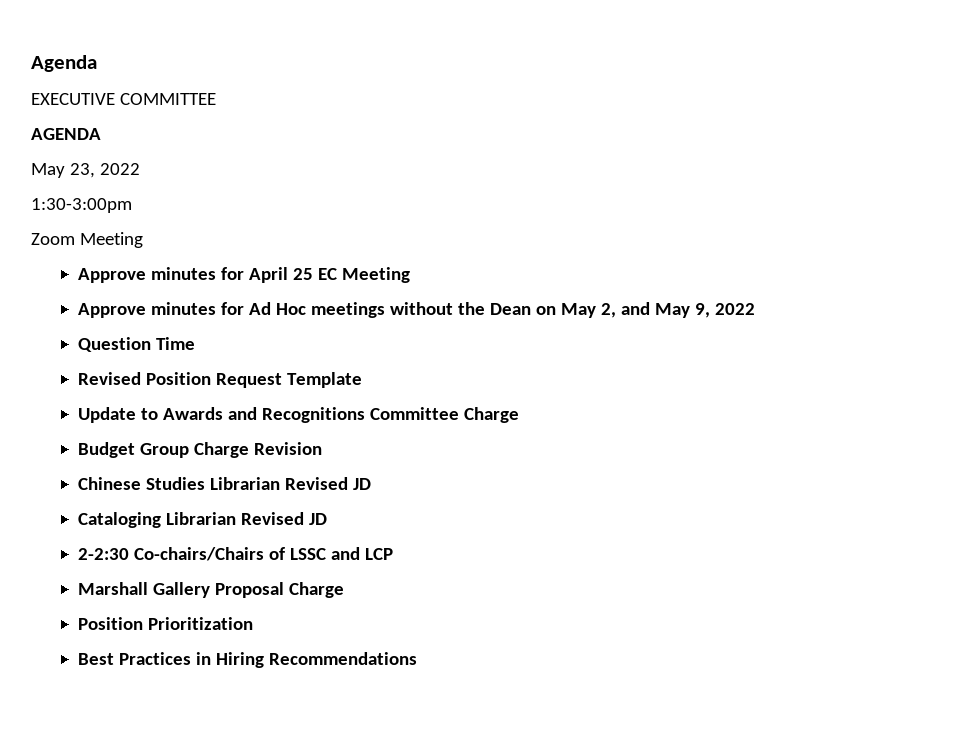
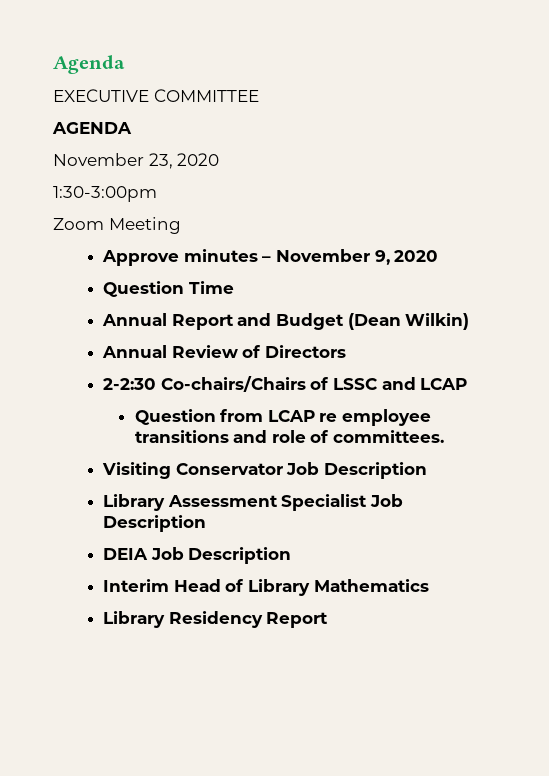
- May 23, 2022
+ November 23, 2020
- Approve minutes for April 25 EC Meeting
- Approve minutes for Ad Hoc meetings without the Dean on May 2, and May 9, 2022
+ Approve minutes – November 9, 2020
  Question Time
- Revised Position Request Template
- Update to Awards and Recognitions Committee Charge
- Budget Group Charge Revision
- Chinese Studies Librarian Revised JD
- Cataloging Librarian Revised JD
+ Annual Report and Budget (Dean Wilkin)
+ Annual Review of Directors
- 2-2:30 Co-chairs/Chairs of LSSC and LCP
- Marshall Gallery Proposal Charge
- Position Prioritization
- Best Practices in Hiring Recommendations
+ 2-2:30 Co-chairs/Chairs of LSSC and LCAP
+ Question from LCAP re employee transitions and role of committees.
+ Visiting Conservator Job Description
+ Library Assessment Specialist Job Description
+ DEIA Job Description
+ Interim Head of Library Mathematics
+ Library Residency Report

